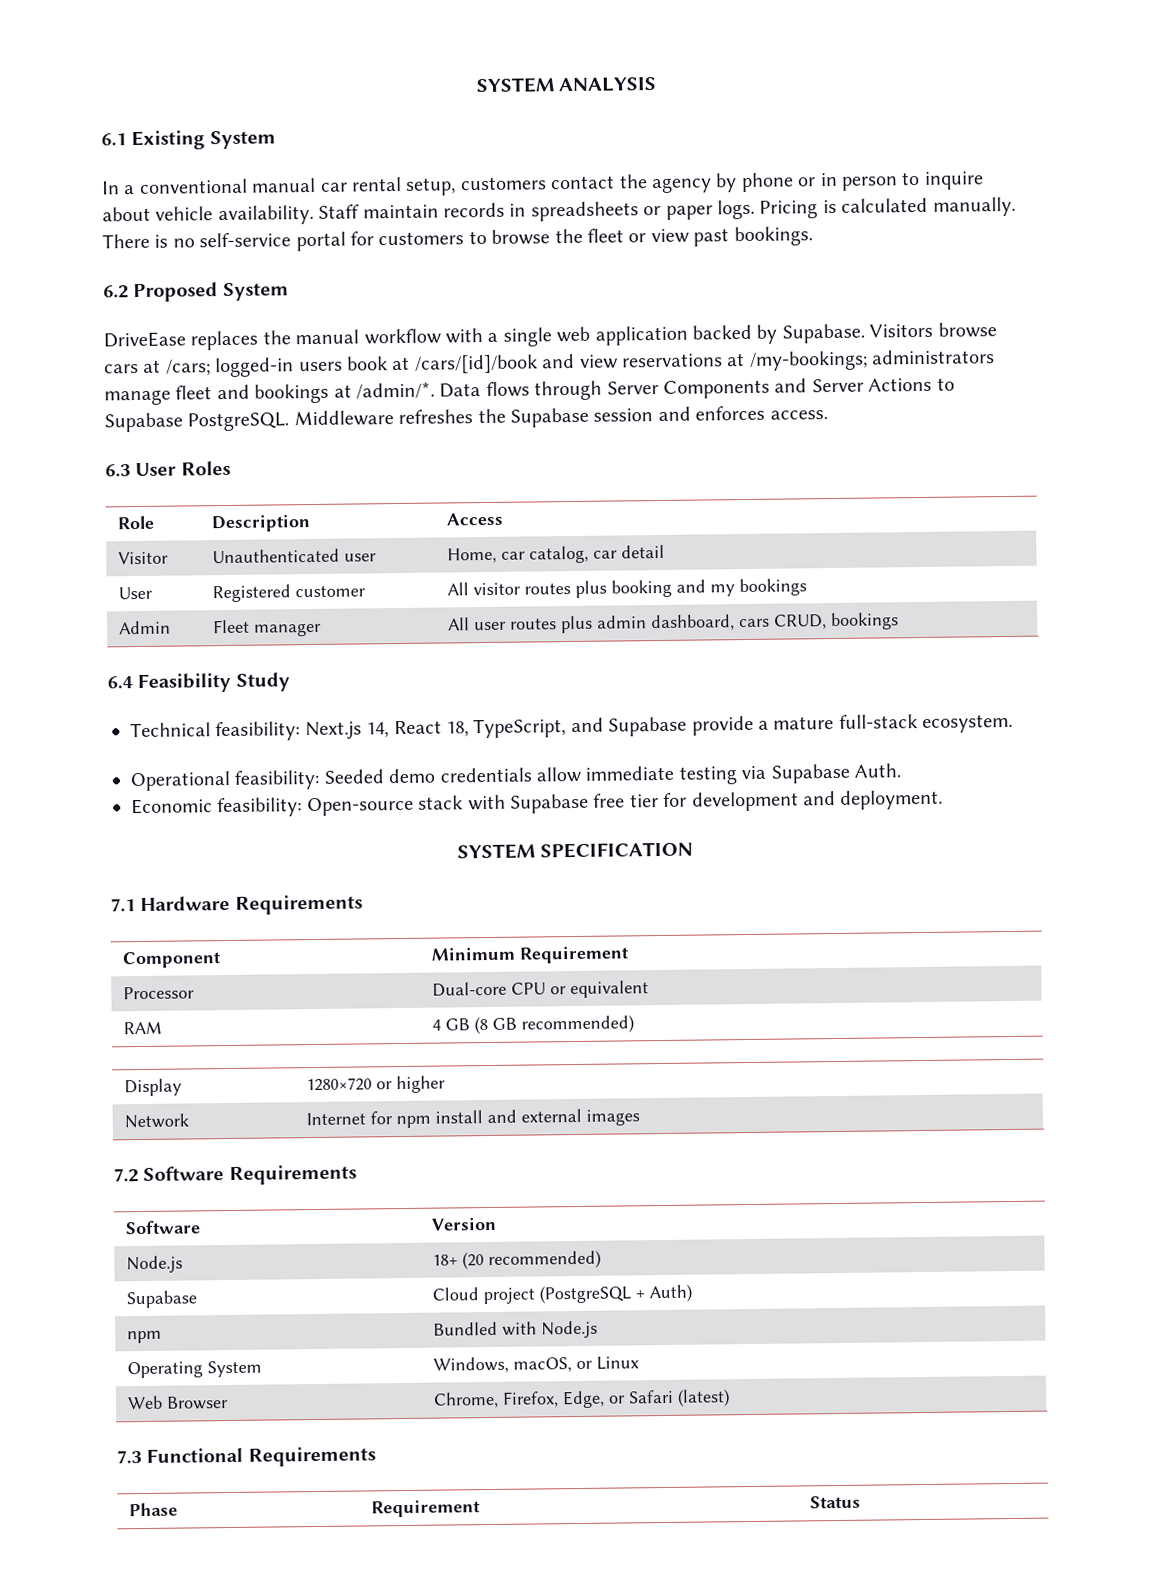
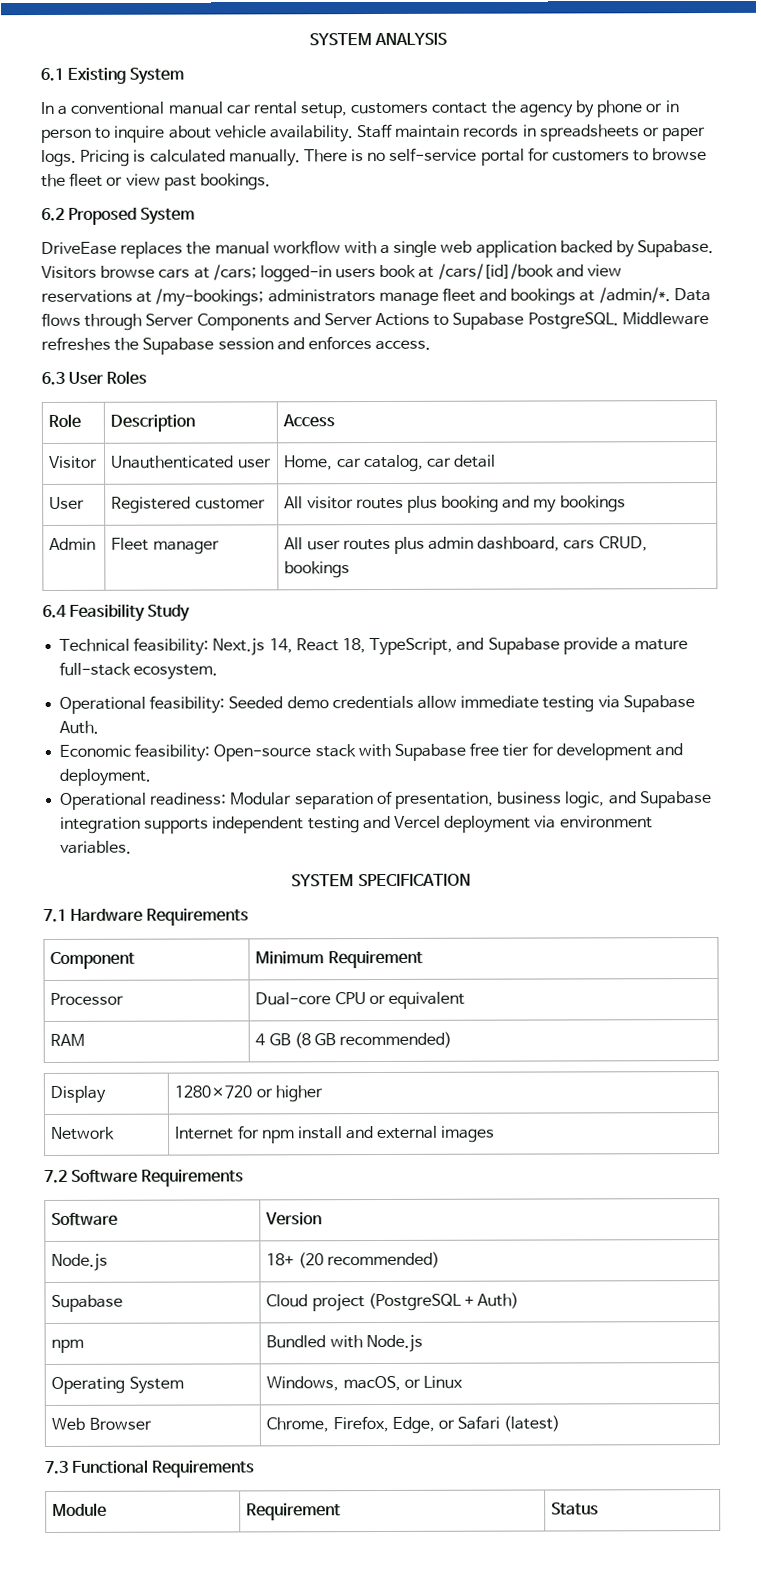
+ Operational readiness: Modular separation of presentation, business logic, and Supabase integration supports independent testing and Vercel deployment via environment variables.
- Phase | Requirement | Status
+ Module | Requirement | Status

